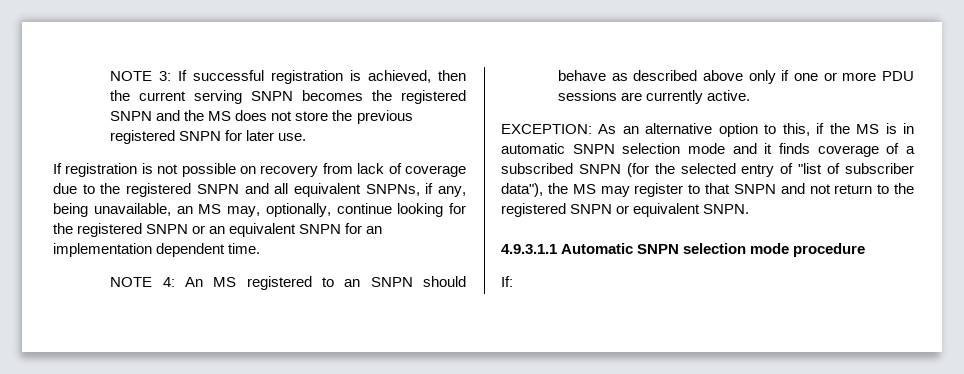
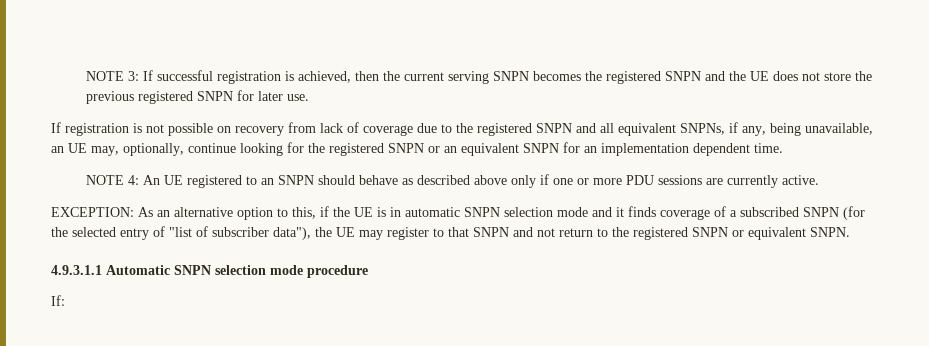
- NOTE 3: If successful registration is achieved, then the current serving SNPN becomes the registered SNPN and the MS does not store the previous registered SNPN for later use.
+ NOTE 3: If successful registration is achieved, then the current serving SNPN becomes the registered SNPN and the UE does not store the previous registered SNPN for later use.
- If registration is not possible on recovery from lack of coverage due to the registered SNPN and all equivalent SNPNs, if any, being unavailable, an MS may, optionally, continue looking for the registered SNPN or an equivalent SNPN for an implementation dependent time.
+ If registration is not possible on recovery from lack of coverage due to the registered SNPN and all equivalent SNPNs, if any, being unavailable, an UE may, optionally, continue looking for the registered SNPN or an equivalent SNPN for an implementation dependent time.
- NOTE 4: An MS registered to an SNPN should behave as described above only if one or more PDU sessions are currently active.
+ NOTE 4: An UE registered to an SNPN should behave as described above only if one or more PDU sessions are currently active.
- EXCEPTION: As an alternative option to this, if the MS is in automatic SNPN selection mode and it finds coverage of a subscribed SNPN (for the selected entry of "list of subscriber data"), the MS may register to that SNPN and not return to the registered SNPN or equivalent SNPN.
+ EXCEPTION: As an alternative option to this, if the UE is in automatic SNPN selection mode and it finds coverage of a subscribed SNPN (for the selected entry of "list of subscriber data"), the UE may register to that SNPN and not return to the registered SNPN or equivalent SNPN.

